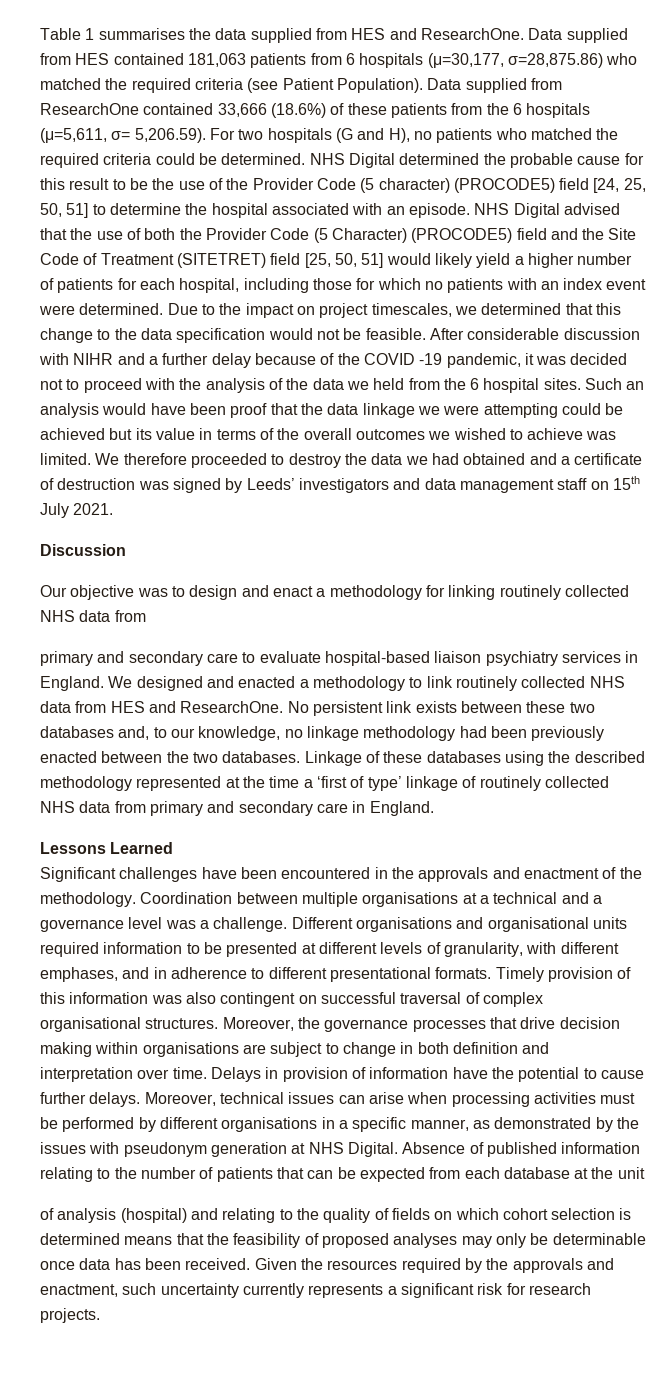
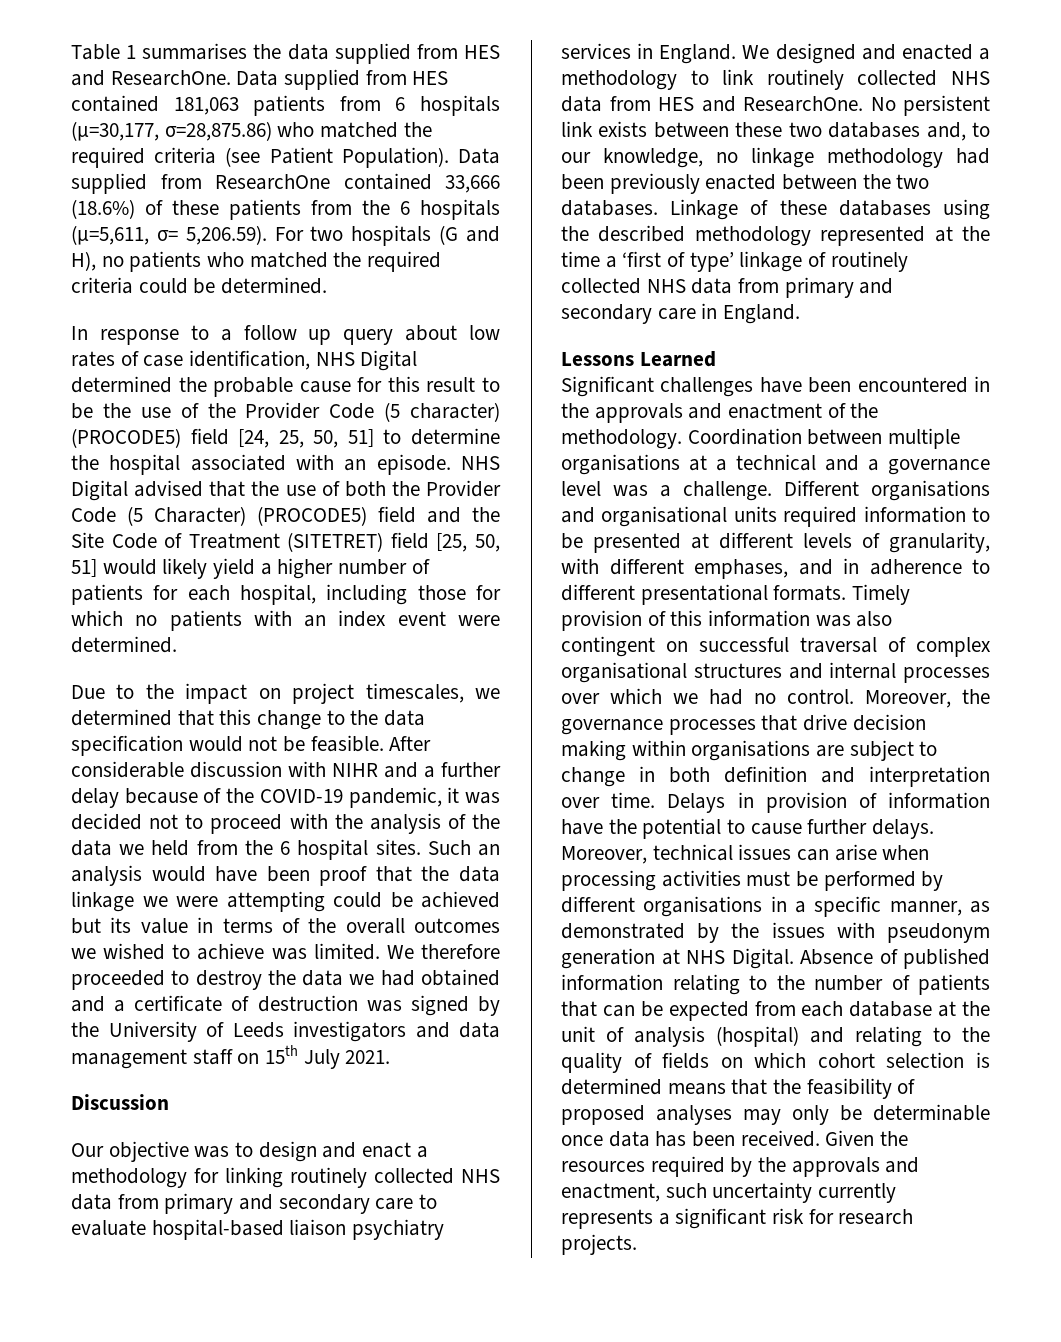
- Data supplied from ResearchOne contained 33,666 (18.6%) of these patients from the 6 hospitals (μ=5,611, σ= 5,206.59). For two hospitals (G and H), no patients who matched the required criteria could be determined. NHS Digital determined the probable cause for this result to be the use of the Provider Code (5 character) (PROCODE5) field [24, 25, 50, 51] to determine the hospital associated with an episode.
+ Data supplied from ResearchOne contained 33,666 (18.6%) of these patients from the 6 hospitals (μ=5,611, σ= 5,206.59). For two hospitals (G and H), no patients who matched the required criteria could be determined.
+ In response to a follow up query about low rates of case identification, NHS Digital determined the probable cause for this result to be the use of the Provider Code (5 character) (PROCODE5) field [24, 25, 50, 51] to determine the hospital associated with an episode.
- NHS Digital advised that the use of both the Provider Code (5 Character) (PROCODE5) field and the Site Code of Treatment (SITETRET) field [25, 50, 51] would likely yield a higher number of patients for each hospital, including those for which no patients with an index event were determined. Due to the impact on project timescales, we determined that this change to the data specification would not be feasible.
+ NHS Digital advised that the use of both the Provider Code (5 Character) (PROCODE5) field and the Site Code of Treatment (SITETRET) field [25, 50, 51] would likely yield a higher number of patients for each hospital, including those for which no patients with an index event were determined.
+ Due to the impact on project timescales, we determined that this change to the data specification would not be feasible.
- After considerable discussion with NIHR and a further delay because of the COVID -19 pandemic, it was decided not to proceed with the analysis of the data we held from the 6 hospital sites.
+ After considerable discussion with NIHR and a further delay because of the COVID-19 pandemic, it was decided not to proceed with the analysis of the data we held from the 6 hospital sites.
- We therefore proceeded to destroy the data we had obtained and a certificate of destruction was signed by Leeds’ investigators and data management staff on 15th July 2021.
+ We therefore proceeded to destroy the data we had obtained and a certificate of destruction was signed by the University of Leeds investigators and data management staff on 15th July 2021.
- Our objective was to design and enact a methodology for linking routinely collected NHS data from
- primary and secondary care to evaluate hospital-based liaison psychiatry services in England.
+ Our objective was to design and enact a methodology for linking routinely collected NHS data from primary and secondary care to evaluate hospital-based liaison psychiatry services in England.
- Timely provision of this information was also contingent on successful traversal of complex organisational structures.
+ Timely provision of this information was also contingent on successful traversal of complex organisational structures and internal processes over which we had no control.
- Absence of published information relating to the number of patients that can be expected from each database at the unit
- of analysis (hospital) and relating to the quality of fields on which cohort selection is determined means that the feasibility of proposed analyses may only be determinable once data has been received.
+ Absence of published information relating to the number of patients that can be expected from each database at the unit of analysis (hospital) and relating to the quality of fields on which cohort selection is determined means that the feasibility of proposed analyses may only be determinable once data has been received.

